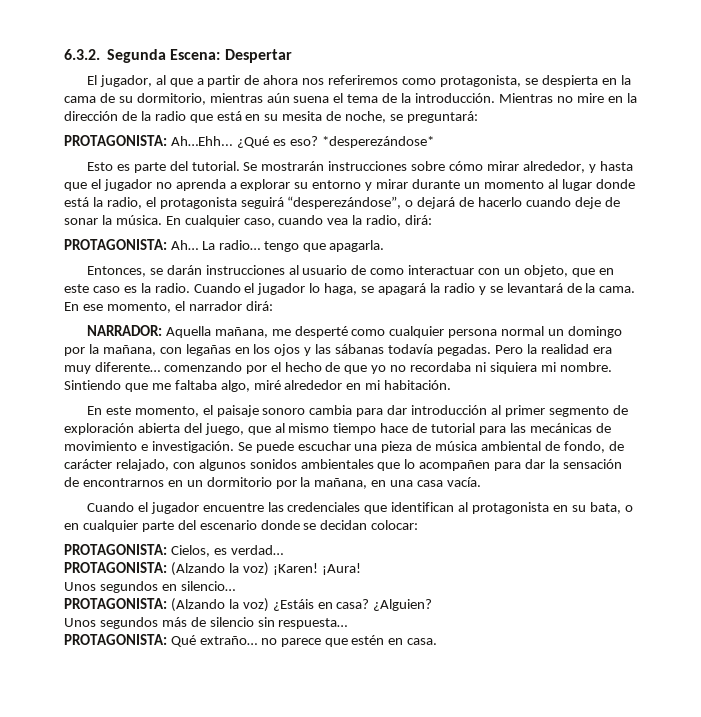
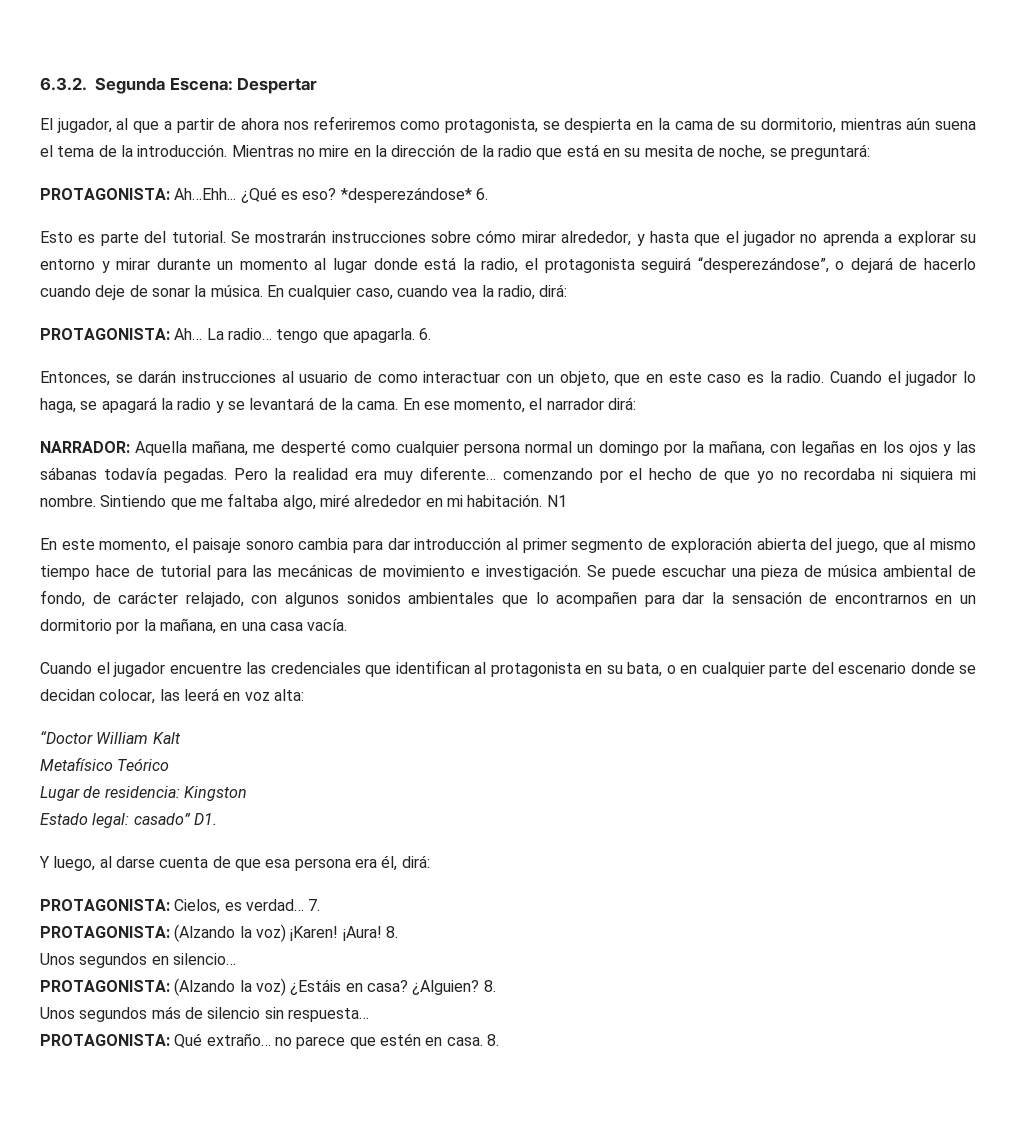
- *desperezándose*
+ *desperezándose* 6.
- La radio… tengo que apagarla.
+ La radio… tengo que apagarla. 6.
+ N1
- Cuando el jugador encuentre las credenciales que identifican al protagonista en su bata, o en cualquier parte del escenario donde se decidan colocar:
+ Cuando el jugador encuentre las credenciales que identifican al protagonista en su bata, o en cualquier parte del escenario donde se decidan colocar, las leerá en voz alta:
+ “Doctor William Kalt
+ Metafísico Teórico
+ Lugar de residencia: Kingston
+ Estado legal: casado” D1.
+ Y luego, al darse cuenta de que esa persona era él, dirá:
+ 7.
- ¡Aura!
+ ¡Aura! 8.
- ¿Alguien?
+ ¿Alguien? 8.
- PROTAGONISTA: Qué extraño… no parece que estén en casa.
+ PROTAGONISTA: Qué extraño… no parece que estén en casa. 8.

